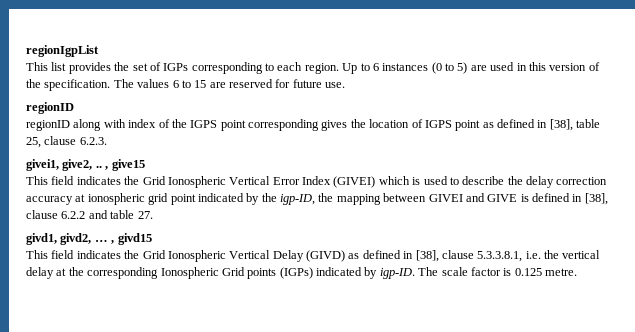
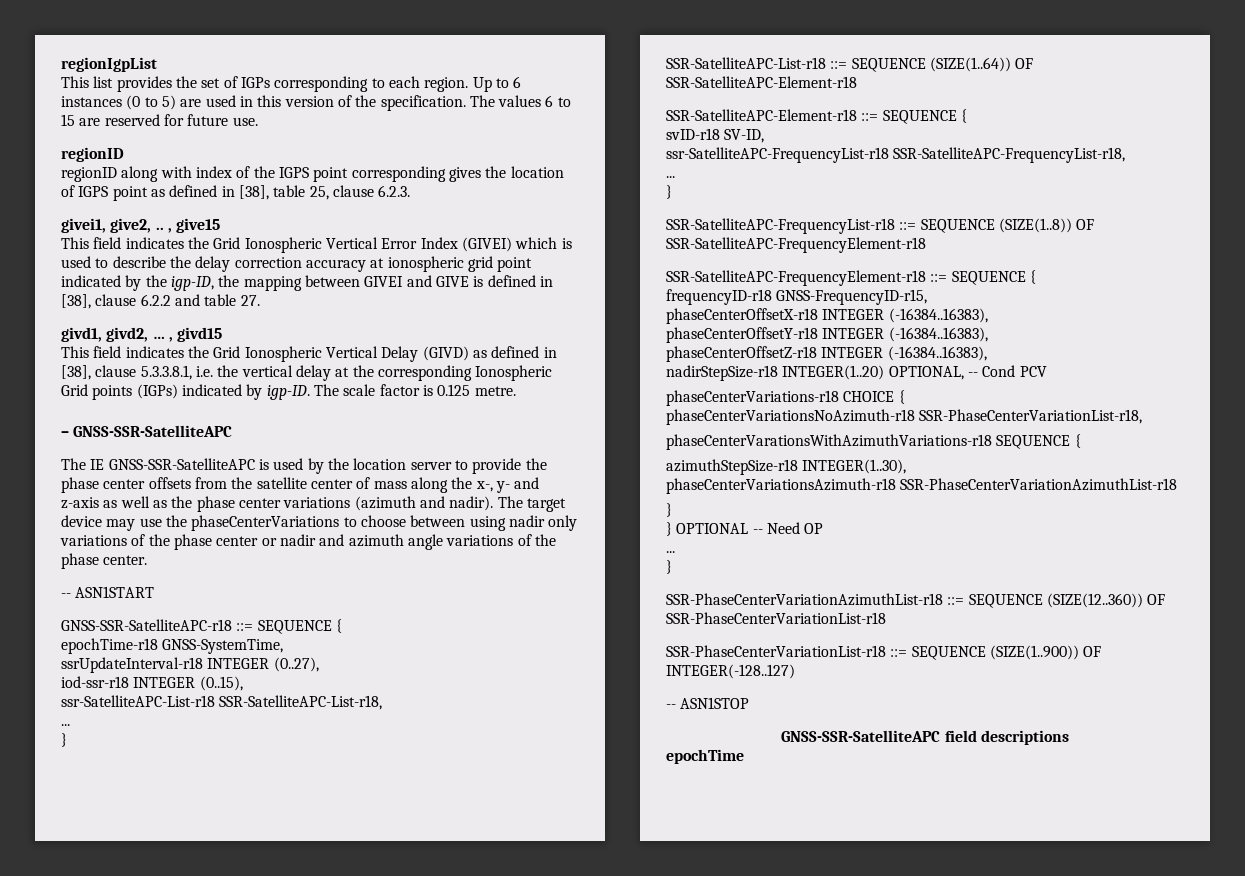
+ – GNSS-SSR-SatelliteAPC
+ The IE GNSS-SSR-SatelliteAPC is used by the location server to provide the phase center offsets from the satellite center of mass along the x-, y- and z-axis as well as the phase center variations (azimuth and nadir). The target device may use the phaseCenterVariations to choose between using nadir only variations of the phase center or nadir and azimuth angle variations of the phase center.
+ -- ASN1START
+ GNSS-SSR-SatelliteAPC-r18 ::= SEQUENCE {
+ epochTime-r18 GNSS-SystemTime,
+ ssrUpdateInterval-r18 INTEGER (0..27),
+ iod-ssr-r18 INTEGER (0..15),
+ ssr-SatelliteAPC-List-r18 SSR-SatelliteAPC-List-r18,
+ ...
+ }
+ SSR-SatelliteAPC-List-r18 ::= SEQUENCE (SIZE(1..64)) OF SSR-SatelliteAPC-Element-r18
+ SSR-SatelliteAPC-Element-r18 ::= SEQUENCE {
+ svID-r18 SV-ID,
+ ssr-SatelliteAPC-FrequencyList-r18 SSR-SatelliteAPC-FrequencyList-r18,
+ ...
+ }
+ SSR-SatelliteAPC-FrequencyList-r18 ::= SEQUENCE (SIZE(1..8)) OF SSR-SatelliteAPC-FrequencyElement-r18
+ SSR-SatelliteAPC-FrequencyElement-r18 ::= SEQUENCE {
+ frequencyID-r18 GNSS-FrequencyID-r15,
+ phaseCenterOffsetX-r18 INTEGER (-16384..16383),
+ phaseCenterOffsetY-r18 INTEGER (-16384..16383),
+ phaseCenterOffsetZ-r18 INTEGER (-16384..16383),
+ nadirStepSize-r18 INTEGER(1..20) OPTIONAL, -- Cond PCV
+ phaseCenterVariations-r18 CHOICE {
+ phaseCenterVariationsNoAzimuth-r18 SSR-PhaseCenterVariationList-r18,
+ phaseCenterVarationsWithAzimuthVariations-r18 SEQUENCE {
+ azimuthStepSize-r18 INTEGER(1..30),
+ phaseCenterVariationsAzimuth-r18 SSR-PhaseCenterVariationAzimuthList-r18
+ }
+ } OPTIONAL -- Need OP
+ ...
+ }
+ SSR-PhaseCenterVariationAzimuthList-r18 ::= SEQUENCE (SIZE(12..360)) OF SSR-PhaseCenterVariationList-r18
+ SSR-PhaseCenterVariationList-r18 ::= SEQUENCE (SIZE(1..900)) OF INTEGER(-128..127)
+ -- ASN1STOP
+ GNSS-SSR-SatelliteAPC field descriptions
+ epochTime

